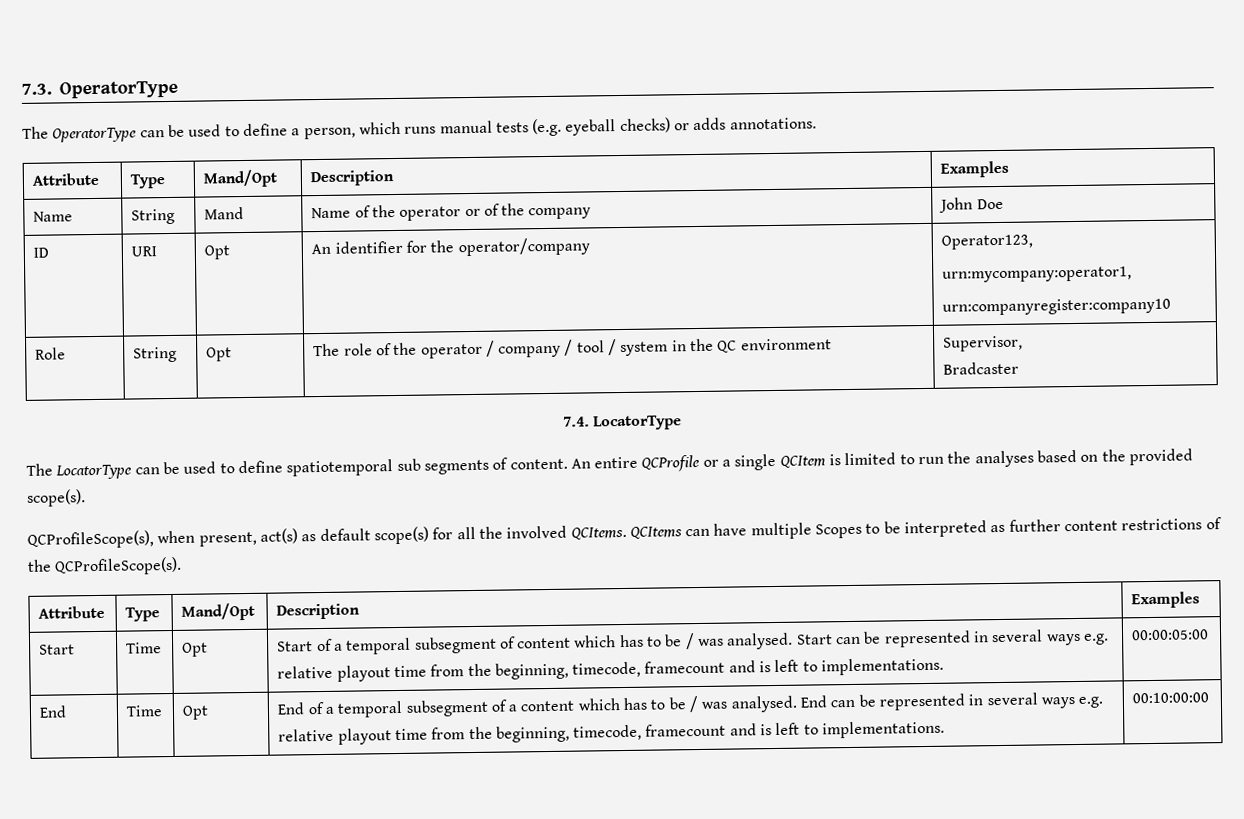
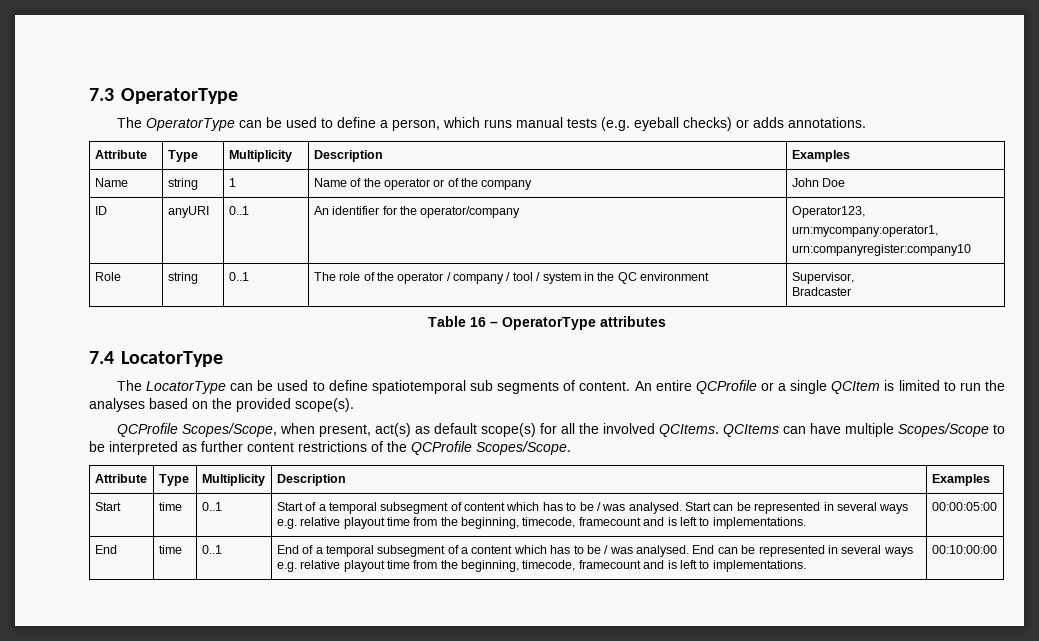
- 7.3. OperatorType
+ 7.3 OperatorType
  The OperatorType can be used to define a person, which runs manual tests (e.g. eyeball checks) or adds annotations.
- Attribute | Type | Mand/Opt | Description | Examples
+ Attribute | Type | Multiplicity | Description | Examples
- Name | String | Mand | Name of the operator or of the company | John Doe
+ Name | string | 1 | Name of the operator or of the company | John Doe
- ID | URI | Opt | An identifier for the operator/company | Operator123,
+ ID | anyURI | 0..1 | An identifier for the operator/company | Operator123,
- Role | String | Opt | The role of the operator / company / tool / system in the QC environment | Supervisor,
+ Role | string | 0..1 | The role of the operator / company / tool / system in the QC environment | Supervisor,
- 7.4. LocatorType
+ Table 16 – OperatorType attributes
+ 7.4 LocatorType
- QCProfileScope(s), when present, act(s) as default scope(s) for all the involved QCItems.
+ QCProfile Scopes/Scope, when present, act(s) as default scope(s) for all the involved QCItems.
- QCItems can have multiple Scopes to be interpreted as further content restrictions of the QCProfileScope(s).
- Attribute | Type | Mand/Opt | Description | Examples
+ QCItems can have multiple Scopes/Scope to be interpreted as further content restrictions of the QCProfile Scopes/Scope.
+ Attribute | Type | Multiplicity | Description | Examples
- Start | Time | Opt | Start of a temporal subsegment of content which has to be / was analysed. Start can be represented in several ways e.g. relative playout time from the beginning, timecode, framecount and is left to implementations. | 00:00:05:00
+ Start | time | 0..1 | Start of a temporal subsegment of content which has to be / was analysed. Start can be represented in several ways e.g. relative playout time from the beginning, timecode, framecount and is left to implementations. | 00:00:05:00
- End | Time | Opt | End of a temporal subsegment of a content which has to be / was analysed. End can be represented in several ways e.g. relative playout time from the beginning, timecode, framecount and is left to implementations. | 00:10:00:00
+ End | time | 0..1 | End of a temporal subsegment of a content which has to be / was analysed. End can be represented in several ways e.g. relative playout time from the beginning, timecode, framecount and is left to implementations. | 00:10:00:00

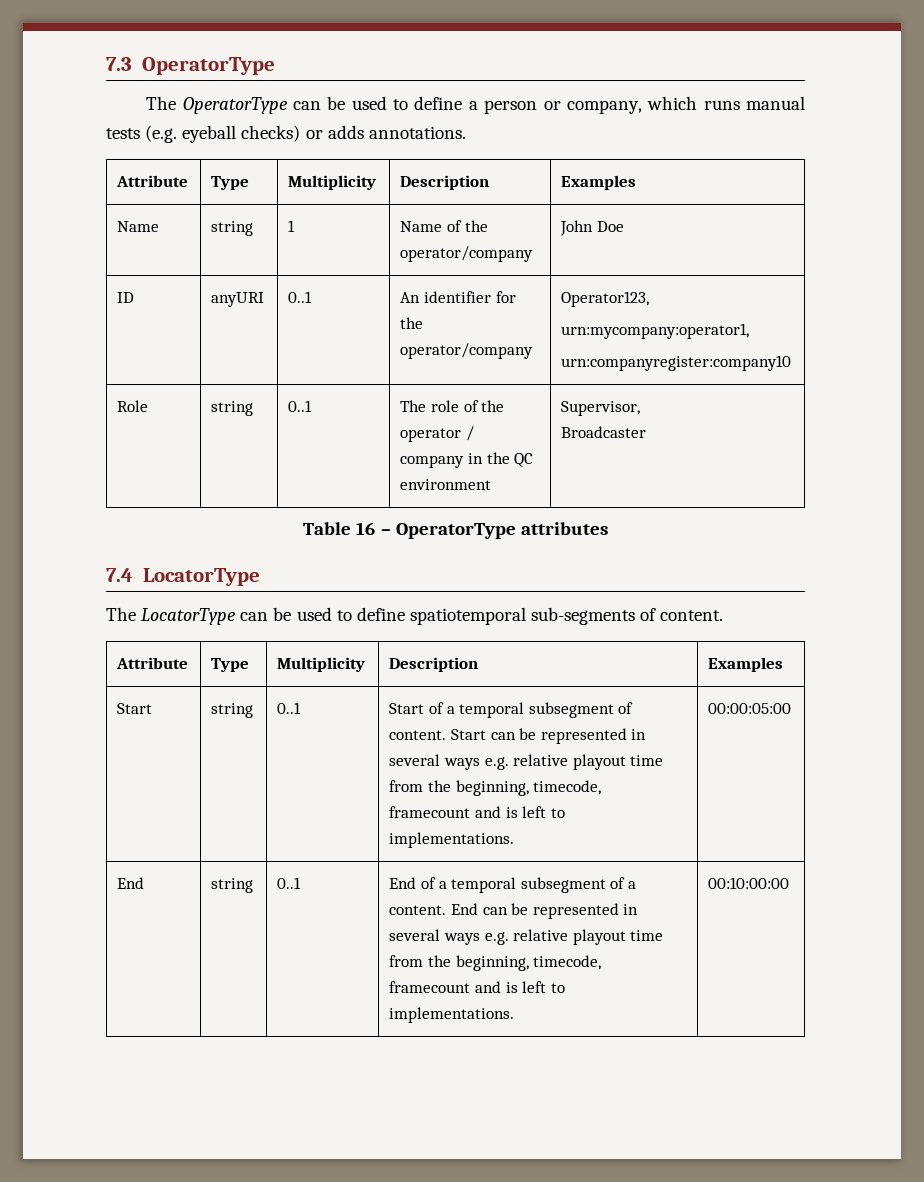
- The OperatorType can be used to define a person, which runs manual tests (e.g. eyeball checks) or adds annotations.
+ The OperatorType can be used to define a person or company, which runs manual tests (e.g. eyeball checks) or adds annotations.
- Name | string | 1 | Name of the operator or of the company | John Doe
+ Name | string | 1 | Name of the operator/company | John Doe
- Role | string | 0..1 | The role of the operator / company / tool / system in the QC environment | Supervisor,
- Bradcaster
+ Role | string | 0..1 | The role of the operator / company in the QC environment | Supervisor,
+ Broadcaster
- The LocatorType can be used to define spatiotemporal sub segments of content. An entire QCProfile or a single QCItem is limited to run the analyses based on the provided scope(s).
- QCProfile Scopes/Scope, when present, act(s) as default scope(s) for all the involved QCItems. QCItems can have multiple Scopes/Scope to be interpreted as further content restrictions of the QCProfile Scopes/Scope.
+ The LocatorType can be used to define spatiotemporal sub-segments of content.
- Start | time | 0..1 | Start of a temporal subsegment of content which has to be / was analysed. Start can be represented in several ways e.g. relative playout time from the beginning, timecode, framecount and is left to implementations. | 00:00:05:00
+ Start | string | 0..1 | Start of a temporal subsegment of content. Start can be represented in several ways e.g. relative playout time from the beginning, timecode, framecount and is left to implementations. | 00:00:05:00
- End | time | 0..1 | End of a temporal subsegment of a content which has to be / was analysed. End can be represented in several ways e.g. relative playout time from the beginning, timecode, framecount and is left to implementations. | 00:10:00:00
+ End | string | 0..1 | End of a temporal subsegment of a content. End can be represented in several ways e.g. relative playout time from the beginning, timecode, framecount and is left to implementations. | 00:10:00:00

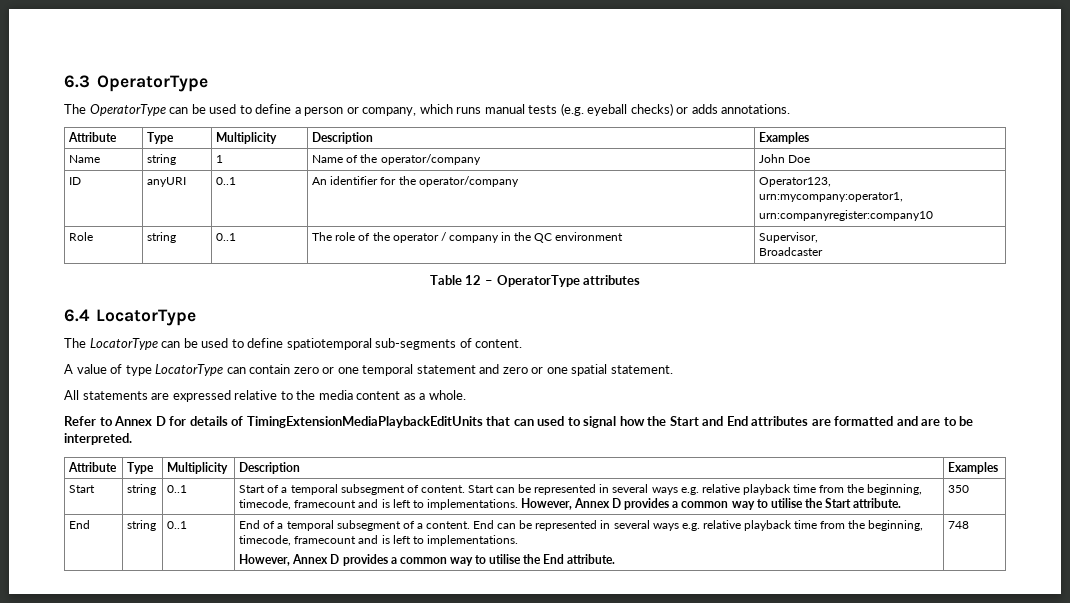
- 7.3 OperatorType
+ 6.3 OperatorType
- Table 16 – OperatorType attributes
+ Table 12 – OperatorType attributes
- 7.4 LocatorType
+ 6.4 LocatorType
+ A value of type LocatorType can contain zero or one temporal statement and zero or one spatial statement.
+ All statements are expressed relative to the media content as a whole.
+ Refer to Annex D for details of TimingExtensionMediaPlaybackEditUnits that can used to signal how the Start and End attributes are formatted and are to be interpreted.
- Start can be represented in several ways e.g. relative playout time from the beginning, timecode, framecount and is left to implementations. | 00:00:05:00
+ Start can be represented in several ways e.g. relative playback time from the beginning, timecode, framecount and is left to implementations. However, Annex D provides a common way to utilise the Start attribute. | 350
- End can be represented in several ways e.g. relative playout time from the beginning, timecode, framecount and is left to implementations.
+ End can be represented in several ways e.g. relative playback time from the beginning, timecode, framecount and is left to implementations.
- 00:10:00:00
+ However, Annex D provides a common way to utilise the End attribute. | 748

